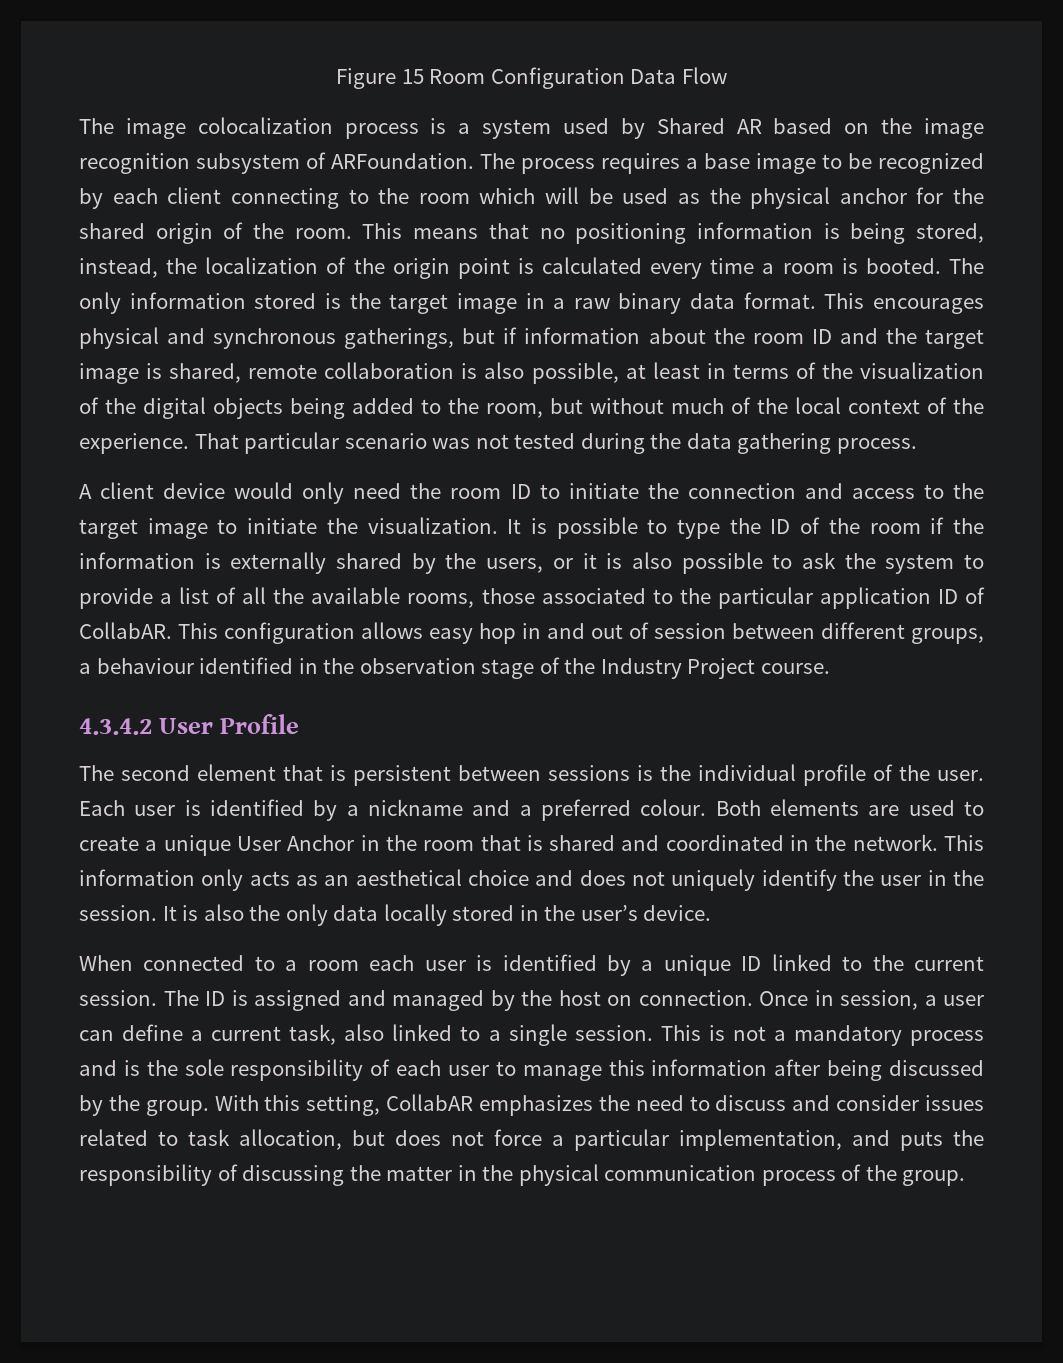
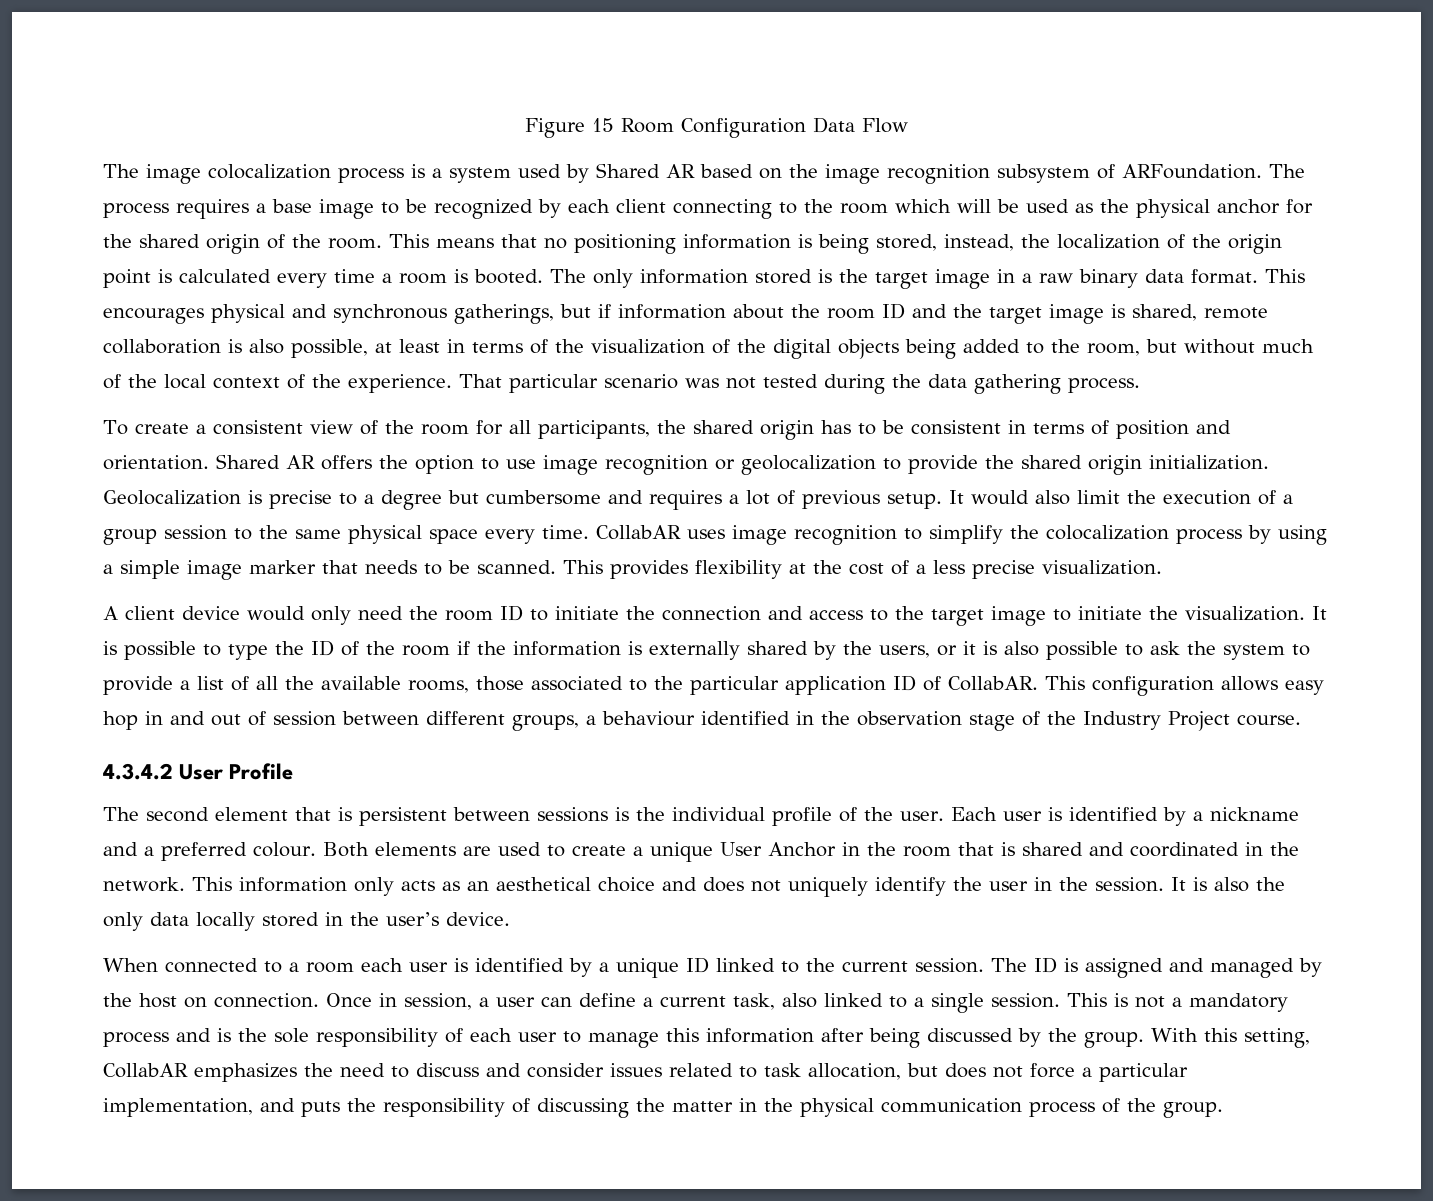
+ To create a consistent view of the room for all participants, the shared origin has to be consistent in terms of position and orientation. Shared AR offers the option to use image recognition or geolocalization to provide the shared origin initialization. Geolocalization is precise to a degree but cumbersome and requires a lot of previous setup. It would also limit the execution of a group session to the same physical space every time. CollabAR uses image recognition to simplify the colocalization process by using a simple image marker that needs to be scanned. This provides flexibility at the cost of a less precise visualization.

